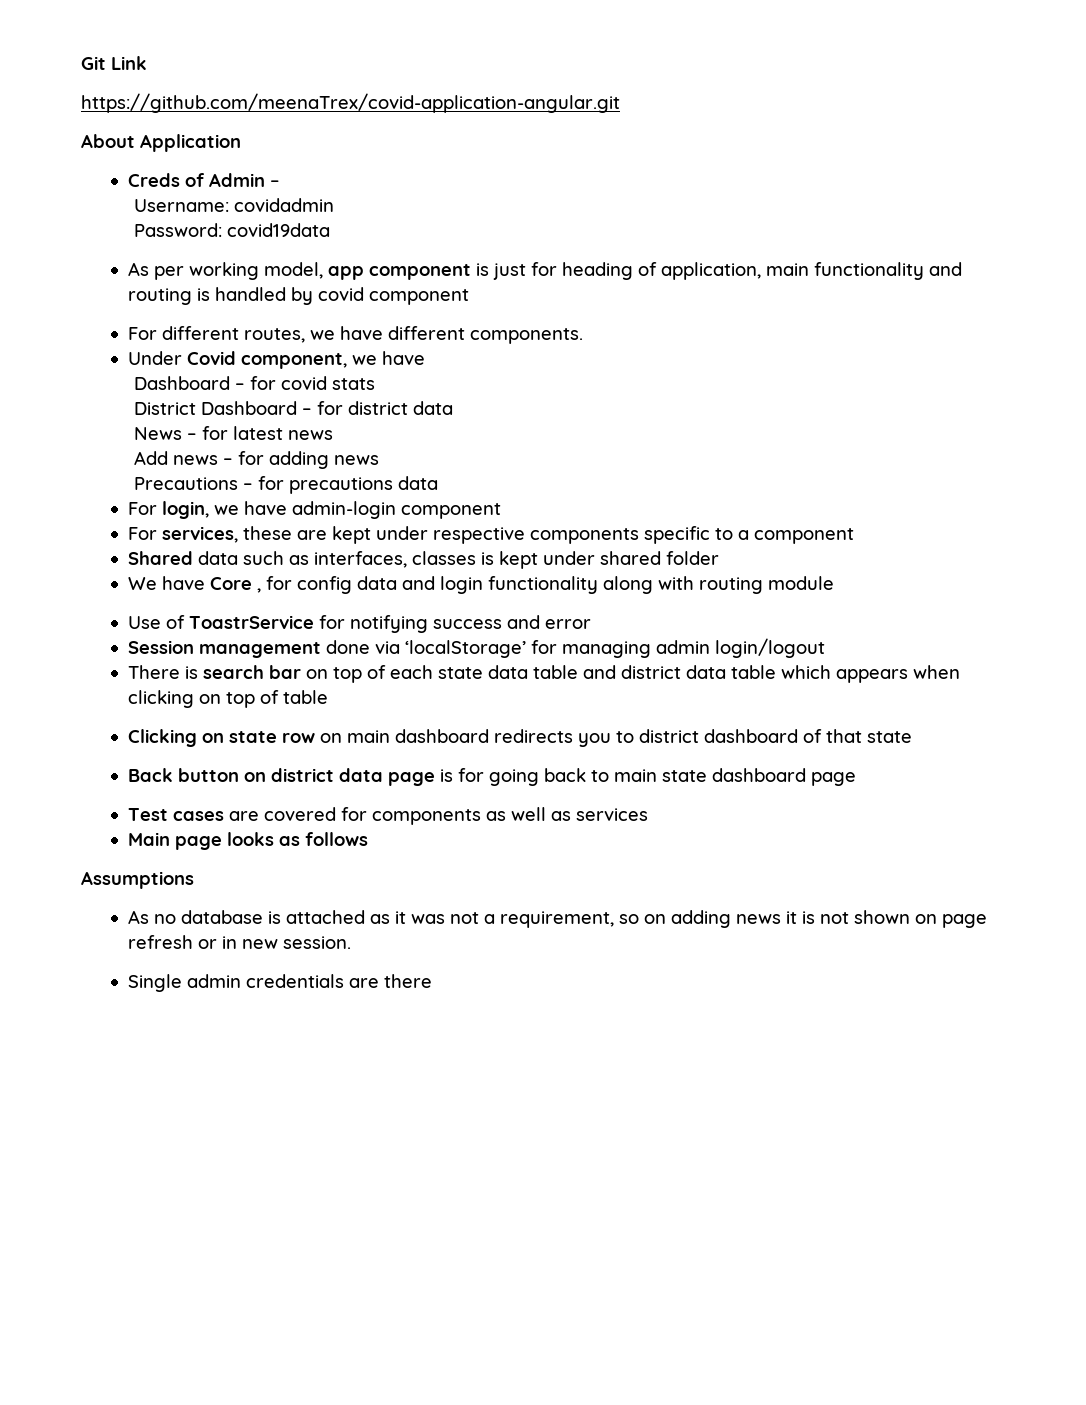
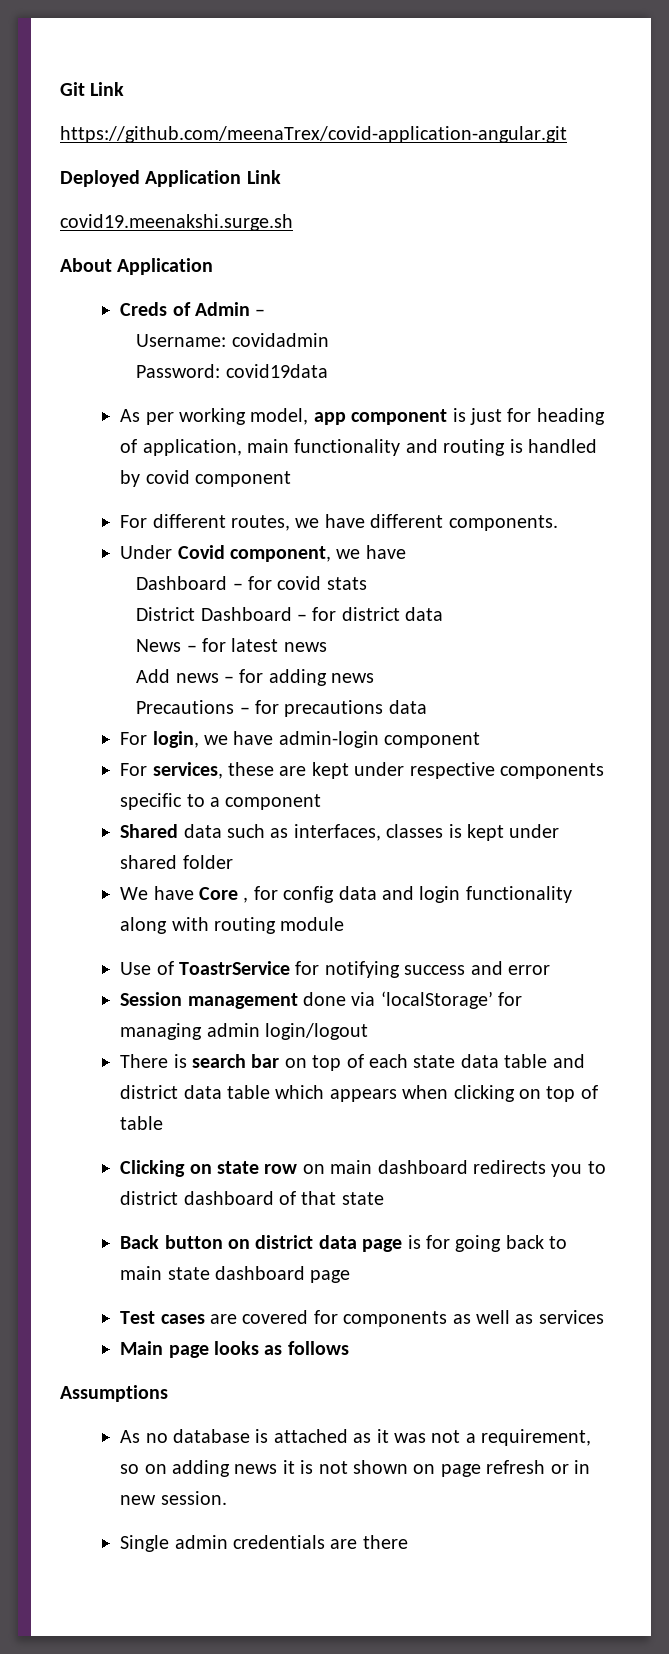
+ Deployed Application Link
+ covid19.meenakshi.surge.sh

